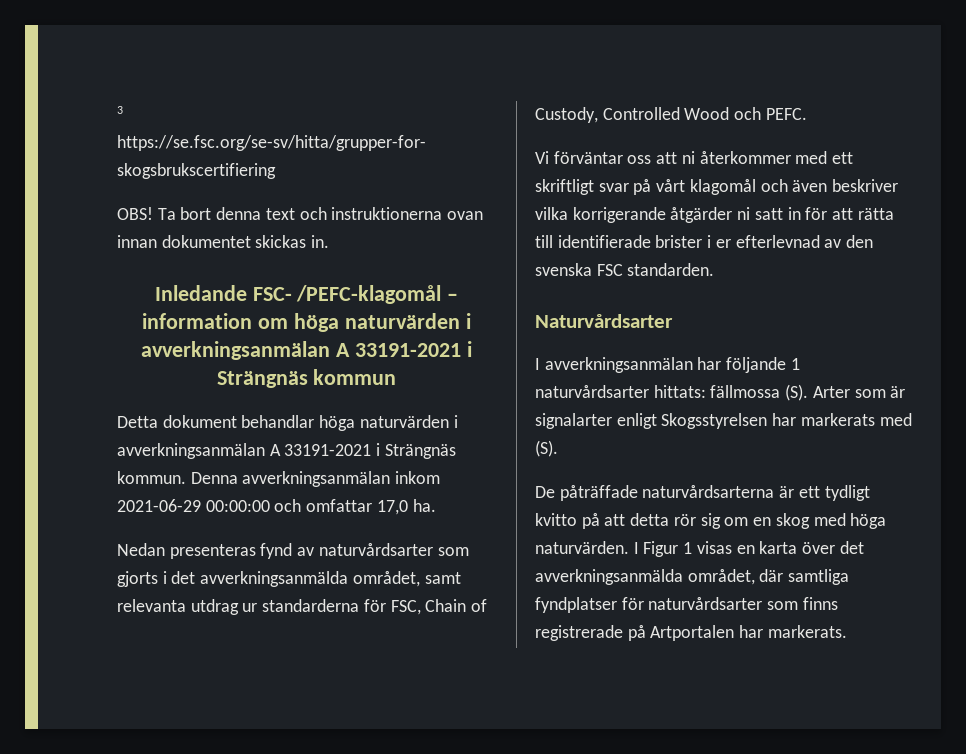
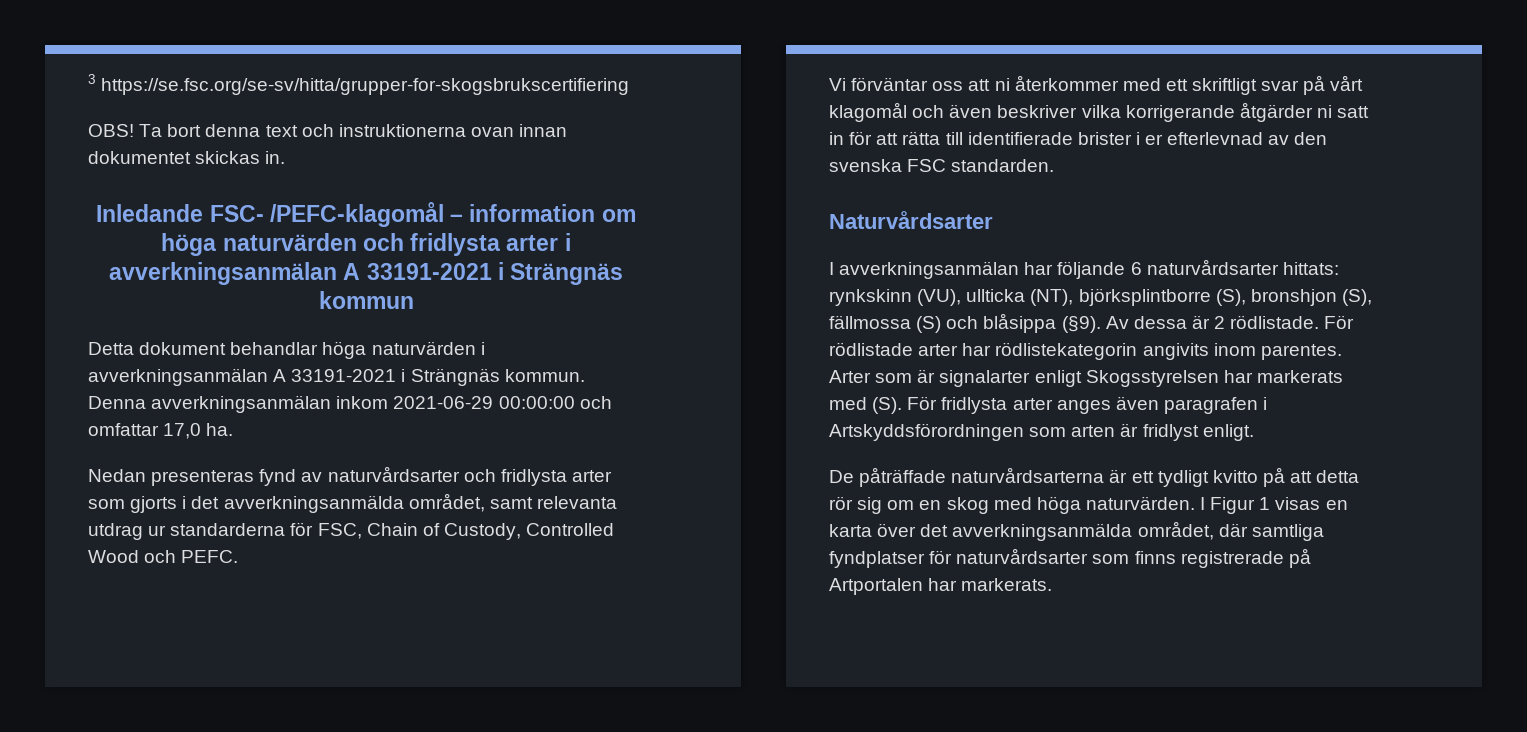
- Inledande FSC- /PEFC-klagomål – information om höga naturvärden i avverkningsanmälan A 33191-2021 i Strängnäs kommun
+ Inledande FSC- /PEFC-klagomål – information om höga naturvärden och fridlysta arter i avverkningsanmälan A 33191-2021 i Strängnäs kommun
- Nedan presenteras fynd av naturvårdsarter som gjorts i det avverkningsanmälda området, samt relevanta utdrag ur standarderna för FSC, Chain of Custody, Controlled Wood och PEFC.
+ Nedan presenteras fynd av naturvårdsarter och fridlysta arter som gjorts i det avverkningsanmälda området, samt relevanta utdrag ur standarderna för FSC, Chain of Custody, Controlled Wood och PEFC.
- I avverkningsanmälan har följande 1 naturvårdsarter hittats: fällmossa (S). Arter som är signalarter enligt Skogsstyrelsen har markerats med (S).
+ I avverkningsanmälan har följande 6 naturvårdsarter hittats: rynkskinn (VU), ullticka (NT), björksplintborre (S), bronshjon (S), fällmossa (S) och blåsippa (§9). Av dessa är 2 rödlistade. För rödlistade arter har rödlistekategorin angivits inom parentes. Arter som är signalarter enligt Skogsstyrelsen har markerats med (S). För fridlysta arter anges även paragrafen i Artskyddsförordningen som arten är fridlyst enligt.

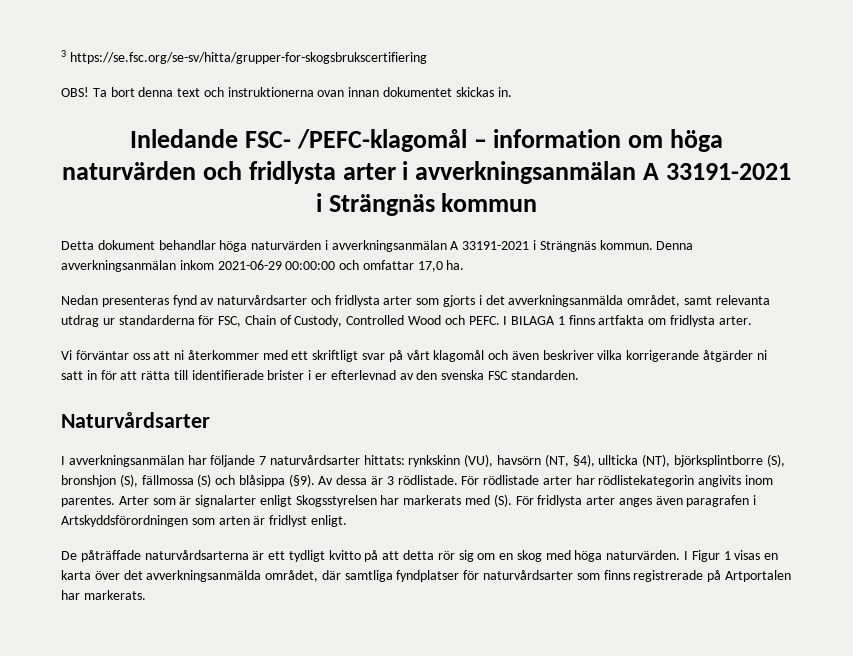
+ I BILAGA 1 finns artfakta om fridlysta arter.
- I avverkningsanmälan har följande 6 naturvårdsarter hittats: rynkskinn (VU), ullticka (NT), björksplintborre (S), bronshjon (S), fällmossa (S) och blåsippa (§9).
+ I avverkningsanmälan har följande 7 naturvårdsarter hittats: rynkskinn (VU), havsörn (NT, §4), ullticka (NT), björksplintborre (S), bronshjon (S), fällmossa (S) och blåsippa (§9).
- Av dessa är 2 rödlistade.
+ Av dessa är 3 rödlistade.

